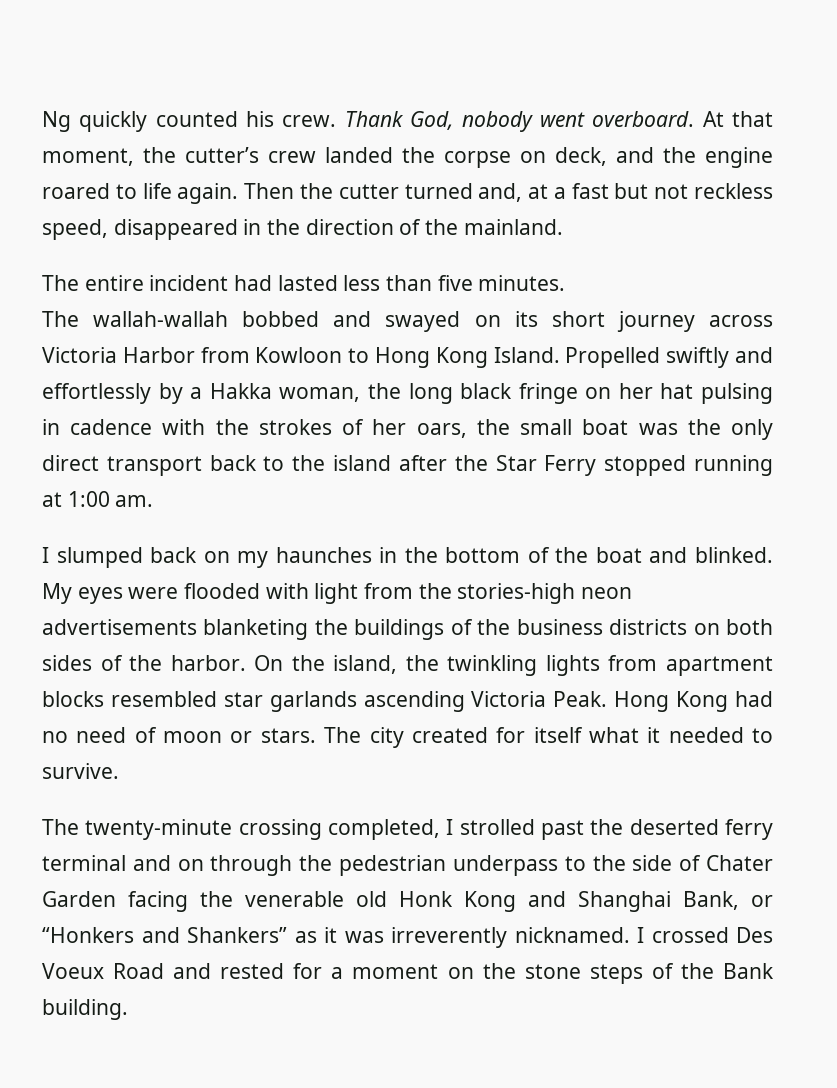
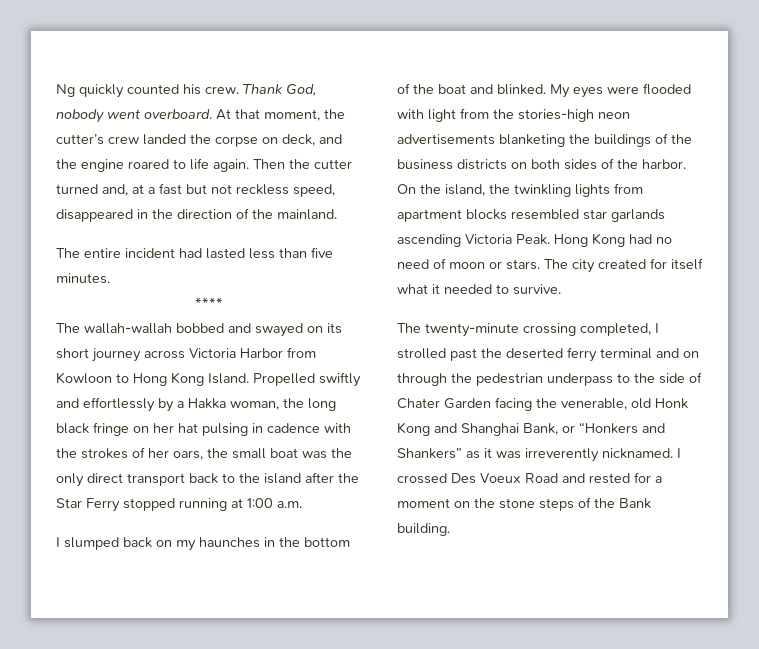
+ ****
- Propelled swiftly and effortlessly by a Hakka woman, the long black fringe on her hat pulsing in cadence with the strokes of her oars, the small boat was the only direct transport back to the island after the Star Ferry stopped running at 1:00 am.
+ Propelled swiftly and effortlessly by a Hakka woman, the long black fringe on her hat pulsing in cadence with the strokes of her oars, the small boat was the only direct transport back to the island after the Star Ferry stopped running at 1:00 a.m.
- The twenty-minute crossing completed, I strolled past the deserted ferry terminal and on through the pedestrian underpass to the side of Chater Garden facing the venerable old Honk Kong and Shanghai Bank, or “Honkers and Shankers” as it was irreverently nicknamed.
+ The twenty-minute crossing completed, I strolled past the deserted ferry terminal and on through the pedestrian underpass to the side of Chater Garden facing the venerable, old Honk Kong and Shanghai Bank, or “Honkers and Shankers” as it was irreverently nicknamed.

